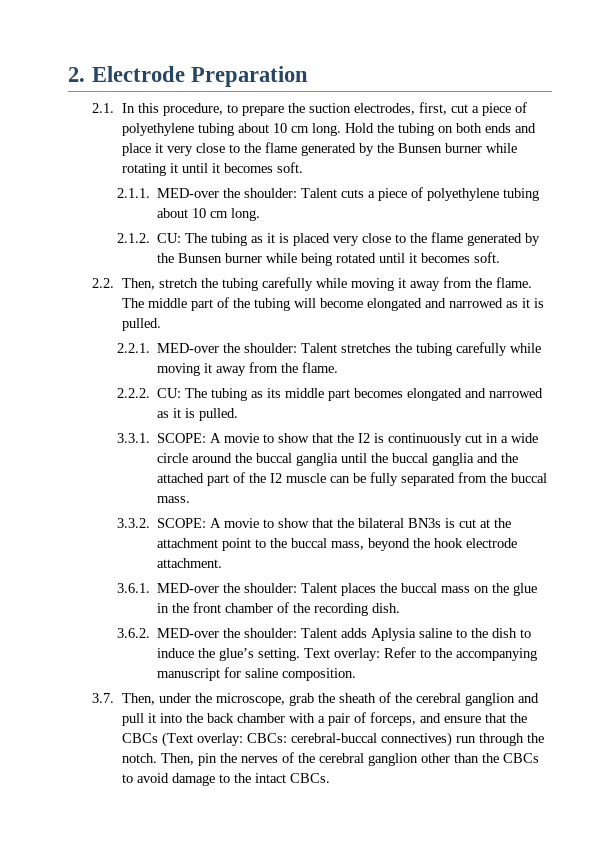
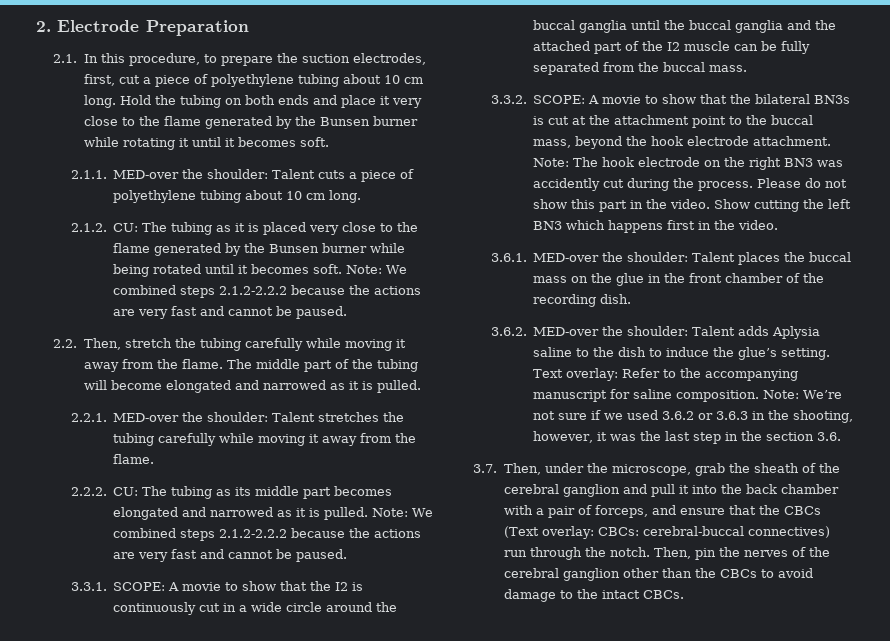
- 2.1.2. CU: The tubing as it is placed very close to the flame generated by the Bunsen burner while being rotated until it becomes soft.
+ 2.1.2. CU: The tubing as it is placed very close to the flame generated by the Bunsen burner while being rotated until it becomes soft. Note: We combined steps 2.1.2-2.2.2 because the actions are very fast and cannot be paused.
- 2.2.2. CU: The tubing as its middle part becomes elongated and narrowed as it is pulled.
+ 2.2.2. CU: The tubing as its middle part becomes elongated and narrowed as it is pulled. Note: We combined steps 2.1.2-2.2.2 because the actions are very fast and cannot be paused.
+ Note: The hook electrode on the right BN3 was accidently cut during the process. Please do not show this part in the video. Show cutting the left BN3 which happens first in the video.
+ Note: We’re not sure if we used 3.6.2 or 3.6.3 in the shooting, however, it was the last step in the section 3.6.

